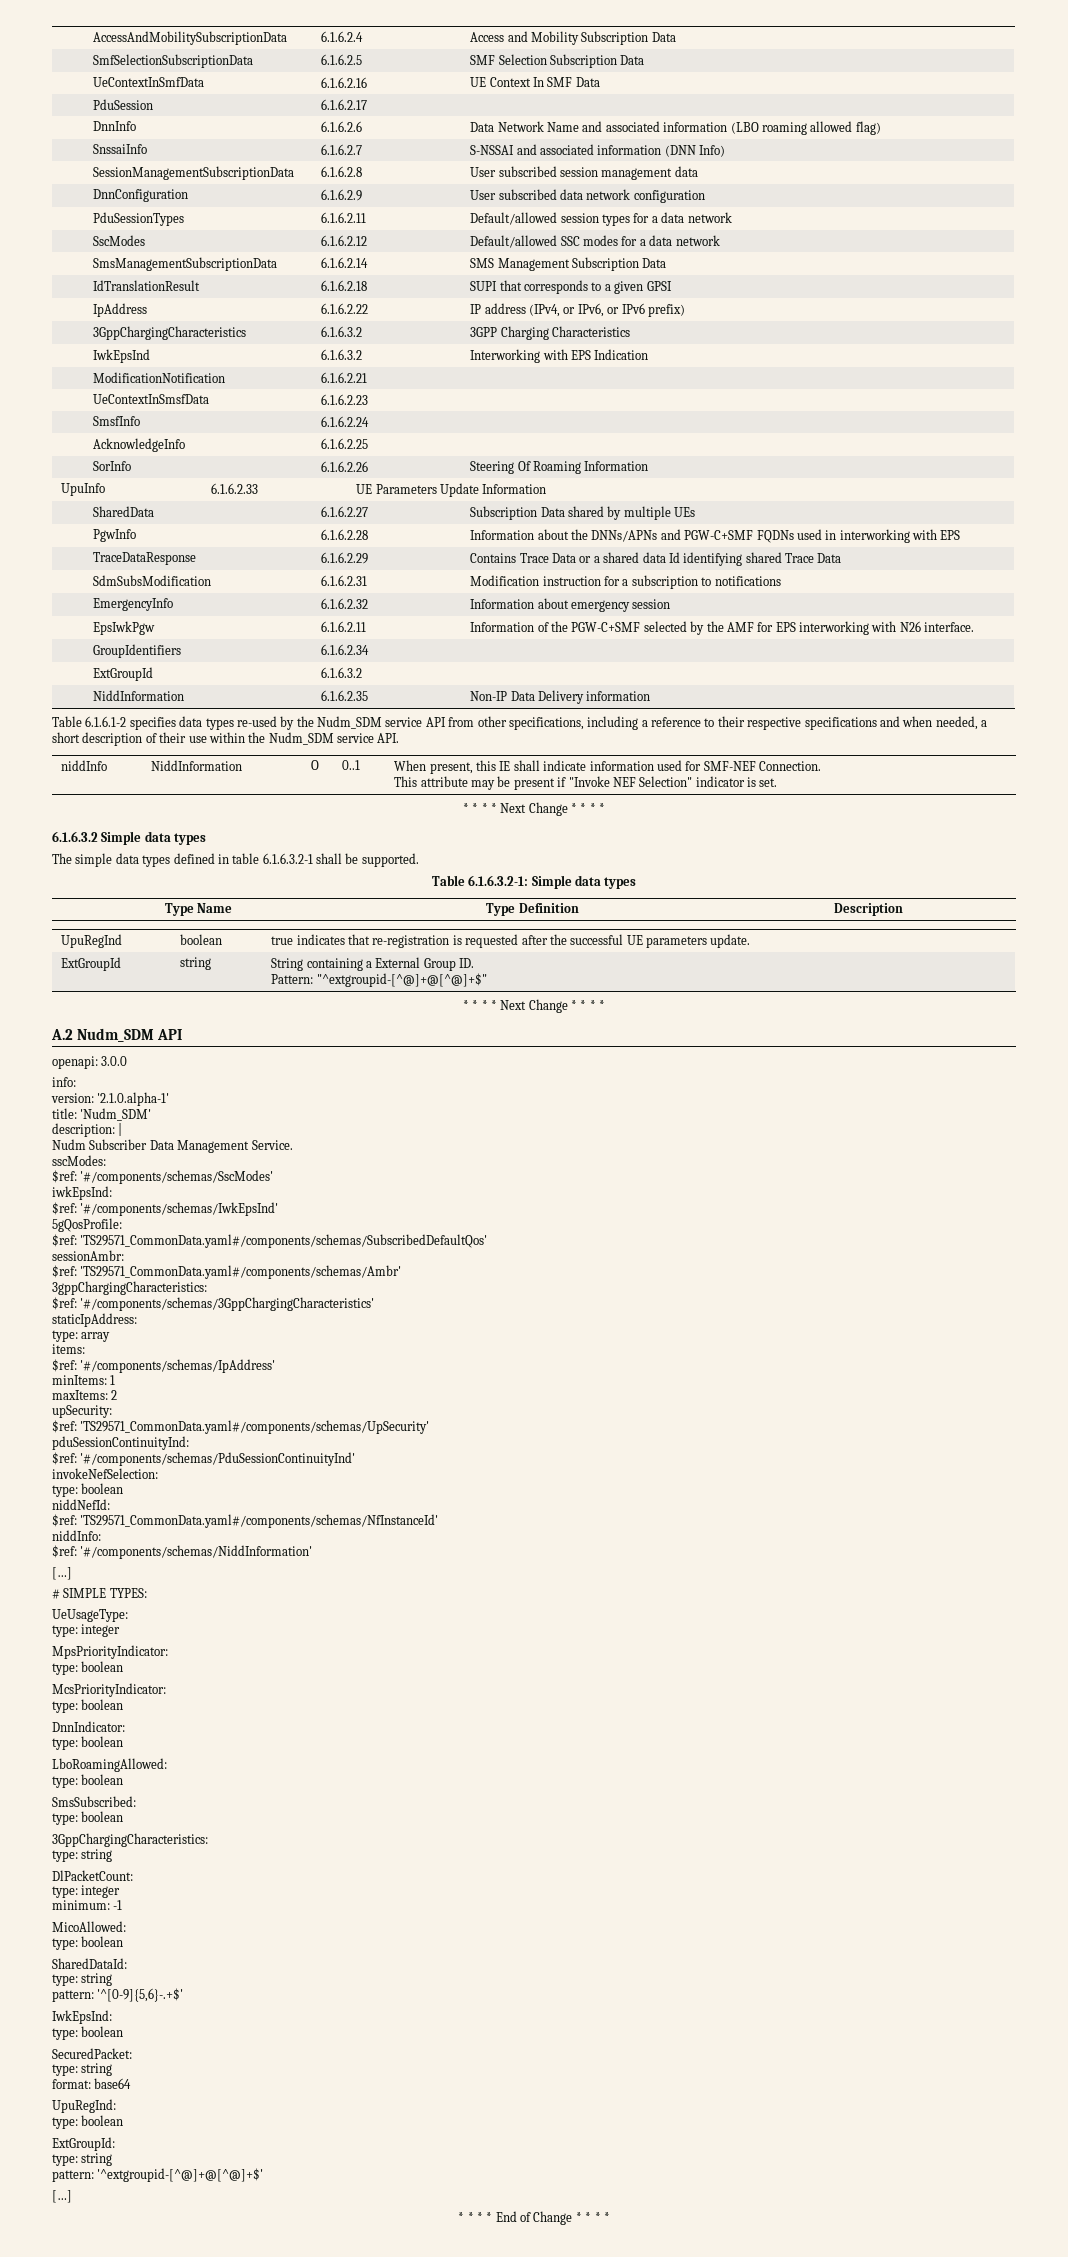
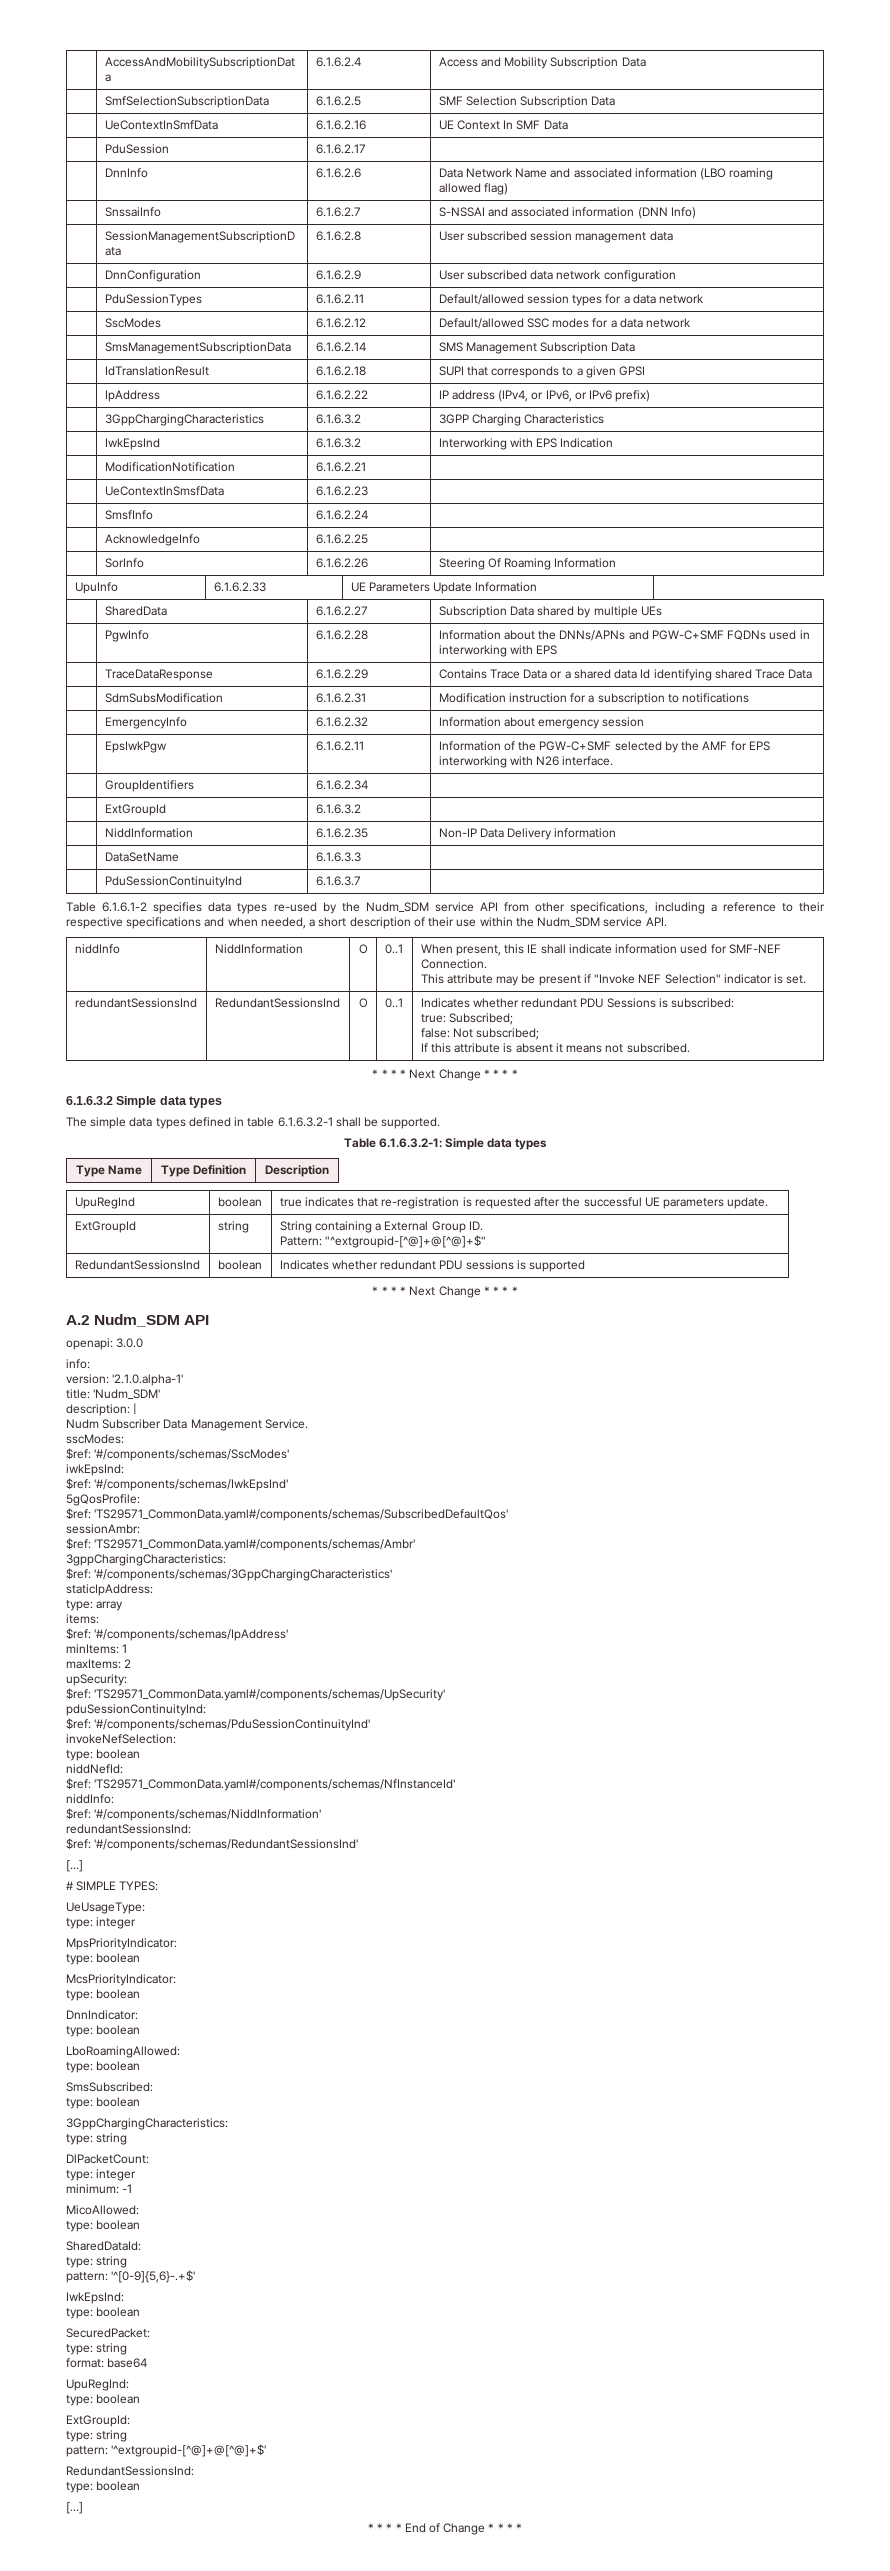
+ | DataSetName | 6.1.6.3.3 |
+ | PduSessionContinuityInd | 6.1.6.3.7 |
+ redundantSessionsInd | RedundantSessionsInd | O | 0..1 | Indicates whether redundant PDU Sessions is subscribed:
+ true: Subscribed;
+ false: Not subscribed;
+ If this attribute is absent it means not subscribed.
+ RedundantSessionsInd | boolean | Indicates whether redundant PDU sessions is supported
+ redundantSessionsInd:
+ $ref: '#/components/schemas/RedundantSessionsInd'
+ RedundantSessionsInd:
+ type: boolean

